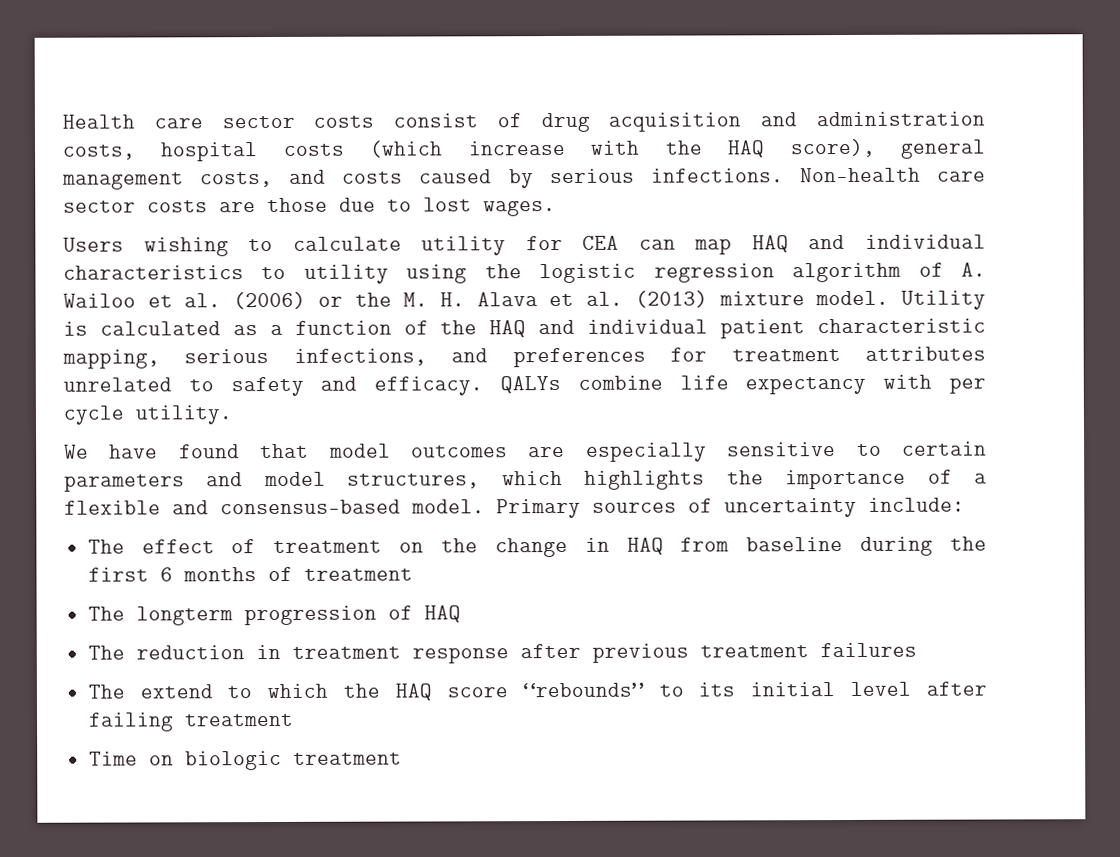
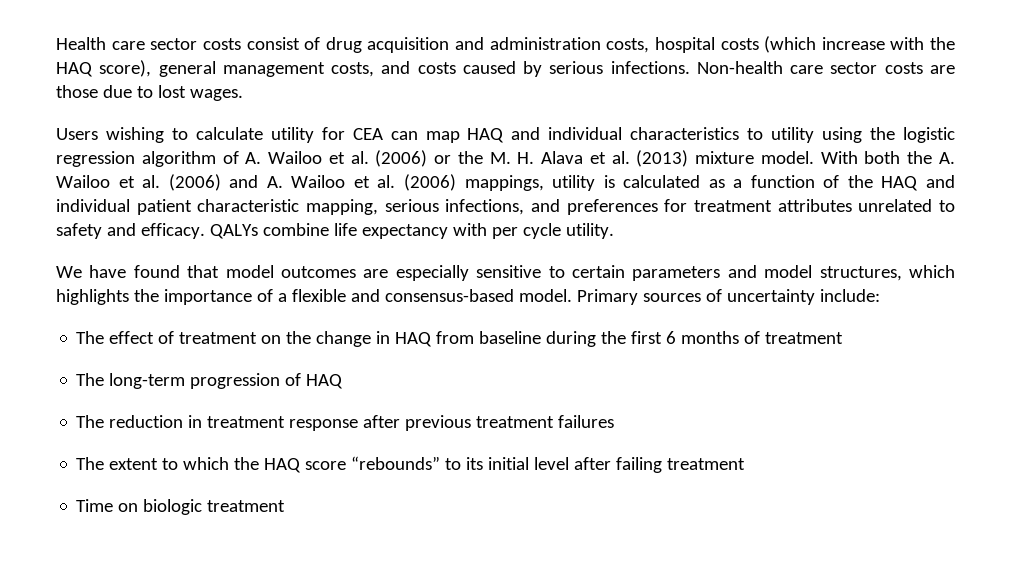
- Utility is calculated as a function of the HAQ and individual patient characteristic mapping, serious infections, and preferences for treatment attributes unrelated to safety and efficacy.
+ With both the A. Wailoo et al. (2006) and A. Wailoo et al. (2006) mappings, utility is calculated as a function of the HAQ and individual patient characteristic mapping, serious infections, and preferences for treatment attributes unrelated to safety and efficacy.
- The longterm progression of HAQ
+ The long-term progression of HAQ
- The extend to which the HAQ score “rebounds” to its initial level after failing treatment
+ The extent to which the HAQ score “rebounds” to its initial level after failing treatment

